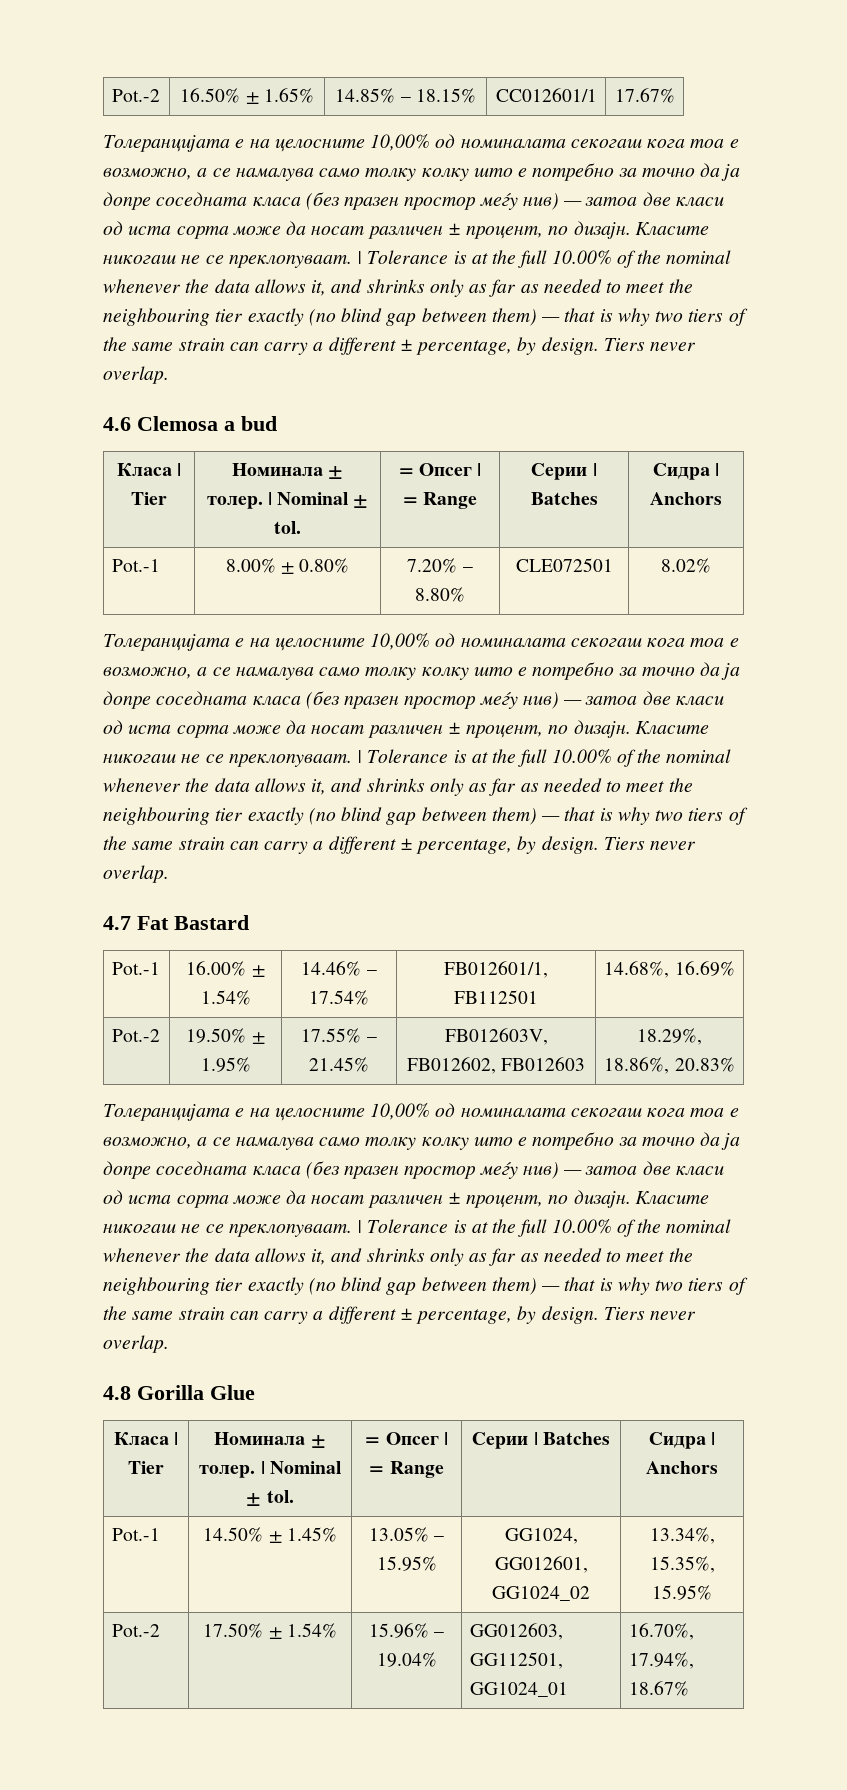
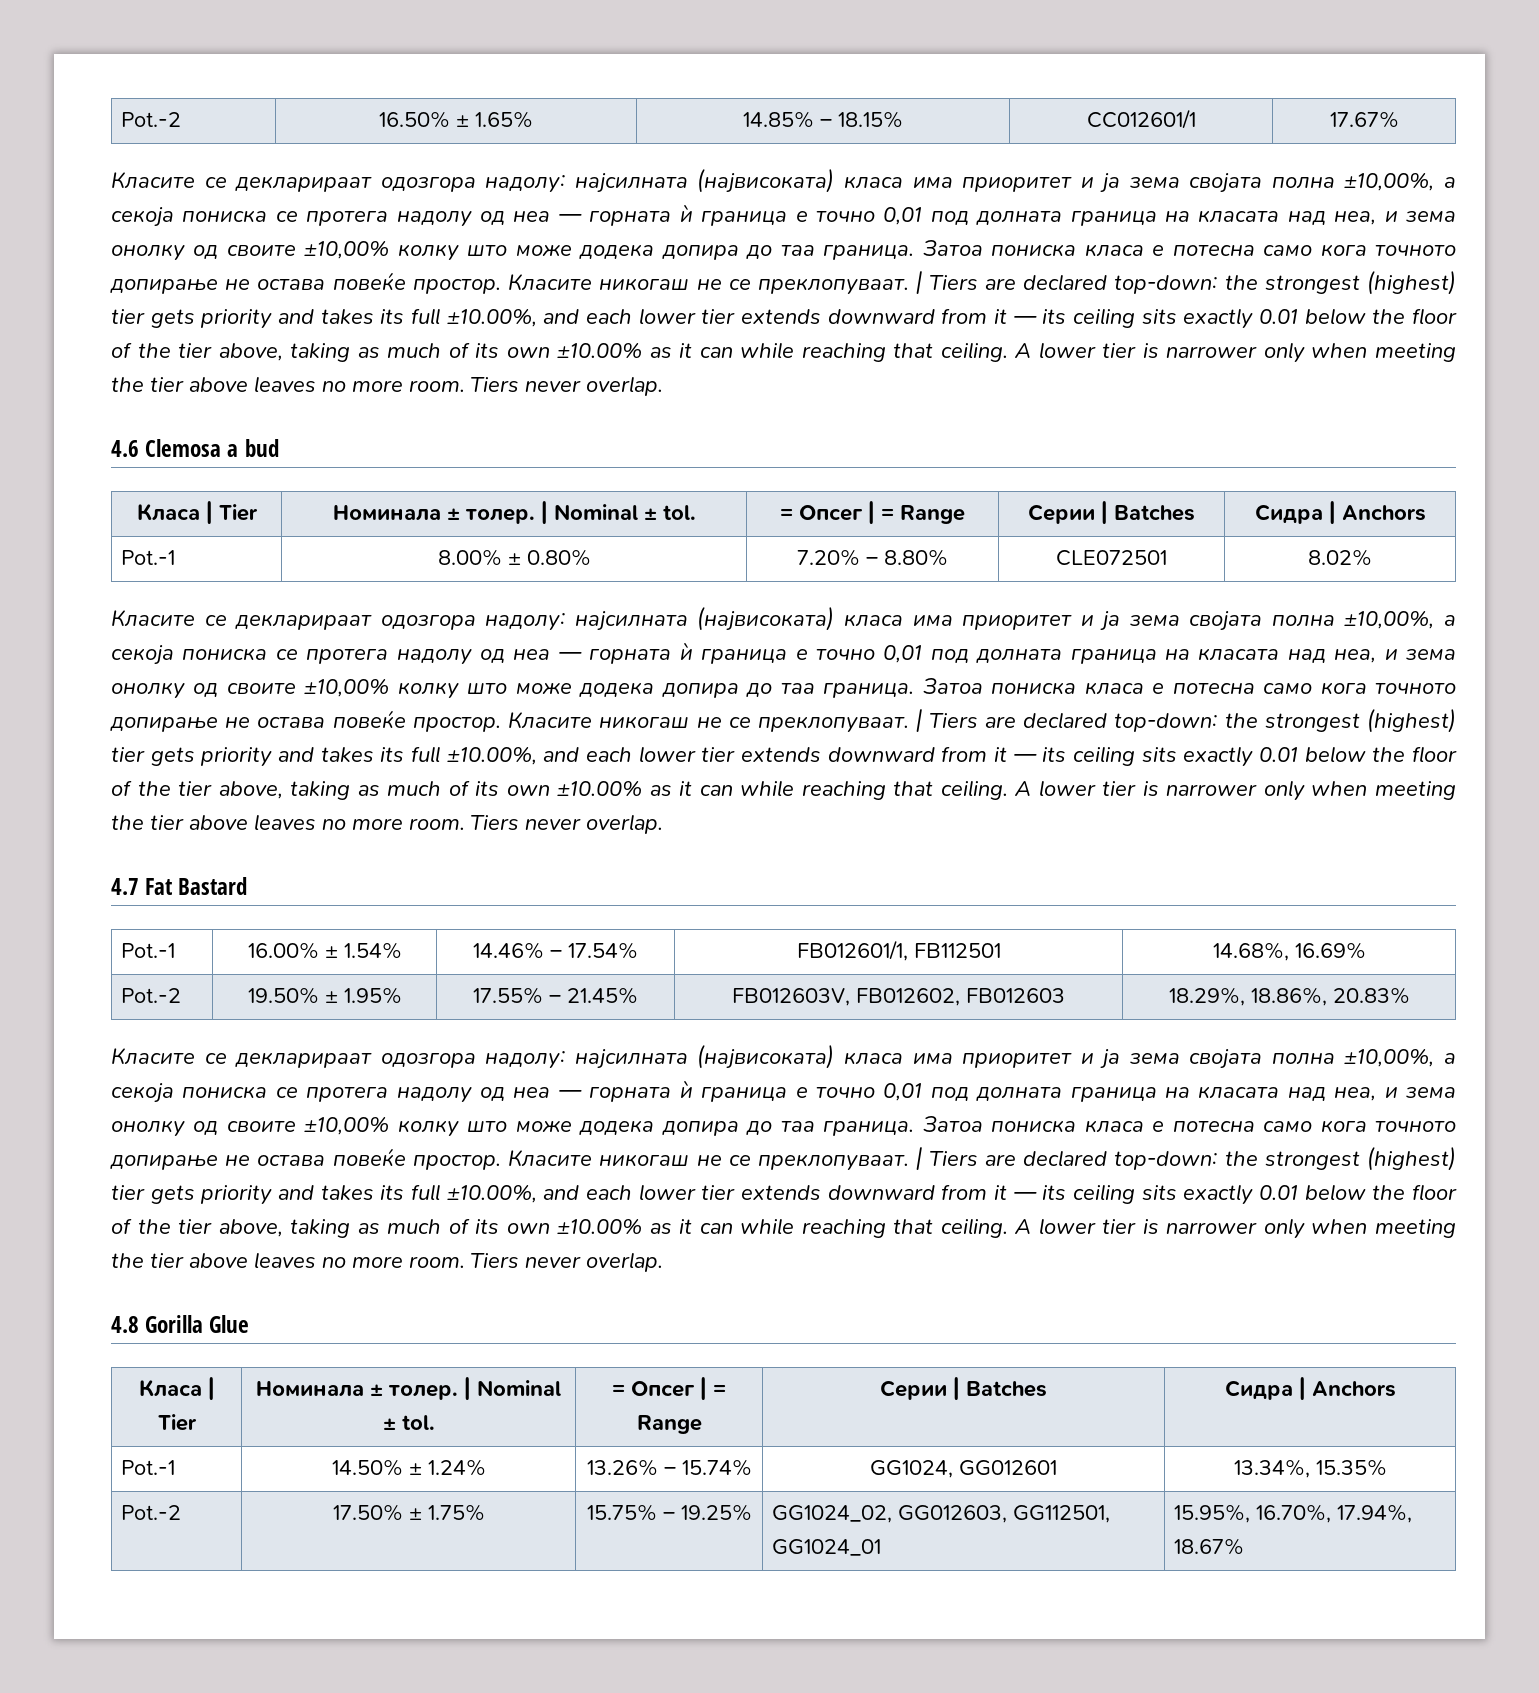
  Pot.-2 | 16.50% ± 1.65% | 14.85% – 18.15% | CC012601/1 | 17.67%
- Толеранцијата е на целосните 10,00% од номиналата секогаш кога тоа е возможно, а се намалува само толку колку што е потребно за точно да ја допре соседната класа (без празен простор меѓу нив) — затоа две класи од иста сорта може да носат различен ± процент, по дизајн. Класите никогаш не се преклопуваат. | Tolerance is at the full 10.00% of the nominal whenever the data allows it, and shrinks only as far as needed to meet the neighbouring tier exactly (no blind gap between them) — that is why two tiers of the same strain can carry a different ± percentage, by design.
+ Класите се декларираат одозгора надолу: најсилната (највисоката) класа има приоритет и ја зема својата полна ±10,00%, а секоја пониска се протега надолу од неа — горната ѝ граница е точно 0,01 под долната граница на класата над неа, и зема онолку од своите ±10,00% колку што може додека допира до таа граница. Затоа пониска класа е потесна само кога точното допирање не остава повеќе простор. Класите никогаш не се преклопуваат. | Tiers are declared top-down: the strongest (highest) tier gets priority and takes its full ±10.00%, and each lower tier extends downward from it — its ceiling sits exactly 0.01 below the floor of the tier above, taking as much of its own ±10.00% as it can while reaching that ceiling. A lower tier is narrower only when meeting the tier above leaves no more room.
  Pot.-1 | 8.00% ± 0.80% | 7.20% – 8.80% | CLE072501 | 8.02%
- Толеранцијата е на целосните 10,00% од номиналата секогаш кога тоа е возможно, а се намалува само толку колку што е потребно за точно да ја допре соседната класа (без празен простор меѓу нив) — затоа две класи од иста сорта може да носат различен ± процент, по дизајн. Класите никогаш не се преклопуваат. | Tolerance is at the full 10.00% of the nominal whenever the data allows it, and shrinks only as far as needed to meet the neighbouring tier exactly (no blind gap between them) — that is why two tiers of the same strain can carry a different ± percentage, by design.
+ Класите се декларираат одозгора надолу: најсилната (највисоката) класа има приоритет и ја зема својата полна ±10,00%, а секоја пониска се протега надолу од неа — горната ѝ граница е точно 0,01 под долната граница на класата над неа, и зема онолку од своите ±10,00% колку што може додека допира до таа граница. Затоа пониска класа е потесна само кога точното допирање не остава повеќе простор. Класите никогаш не се преклопуваат. | Tiers are declared top-down: the strongest (highest) tier gets priority and takes its full ±10.00%, and each lower tier extends downward from it — its ceiling sits exactly 0.01 below the floor of the tier above, taking as much of its own ±10.00% as it can while reaching that ceiling. A lower tier is narrower only when meeting the tier above leaves no more room.
  Pot.-2 | 19.50% ± 1.95% | 17.55% – 21.45% | FB012603V, FB012602, FB012603 | 18.29%, 18.86%, 20.83%
- Толеранцијата е на целосните 10,00% од номиналата секогаш кога тоа е возможно, а се намалува само толку колку што е потребно за точно да ја допре соседната класа (без празен простор меѓу нив) — затоа две класи од иста сорта може да носат различен ± процент, по дизајн. Класите никогаш не се преклопуваат. | Tolerance is at the full 10.00% of the nominal whenever the data allows it, and shrinks only as far as needed to meet the neighbouring tier exactly (no blind gap between them) — that is why two tiers of the same strain can carry a different ± percentage, by design.
+ Класите се декларираат одозгора надолу: најсилната (највисоката) класа има приоритет и ја зема својата полна ±10,00%, а секоја пониска се протега надолу од неа — горната ѝ граница е точно 0,01 под долната граница на класата над неа, и зема онолку од своите ±10,00% колку што може додека допира до таа граница. Затоа пониска класа е потесна само кога точното допирање не остава повеќе простор. Класите никогаш не се преклопуваат. | Tiers are declared top-down: the strongest (highest) tier gets priority and takes its full ±10.00%, and each lower tier extends downward from it — its ceiling sits exactly 0.01 below the floor of the tier above, taking as much of its own ±10.00% as it can while reaching that ceiling. A lower tier is narrower only when meeting the tier above leaves no more room.
- Pot.-1 | 14.50% ± 1.45% | 13.05% – 15.95% | GG1024, GG012601, GG1024_02 | 13.34%, 15.35%, 15.95%
+ Pot.-1 | 14.50% ± 1.24% | 13.26% – 15.74% | GG1024, GG012601 | 13.34%, 15.35%
- Pot.-2 | 17.50% ± 1.54% | 15.96% – 19.04% | GG012603, GG112501, GG1024_01 | 16.70%, 17.94%, 18.67%
+ Pot.-2 | 17.50% ± 1.75% | 15.75% – 19.25% | GG1024_02, GG012603, GG112501, GG1024_01 | 15.95%, 16.70%, 17.94%, 18.67%

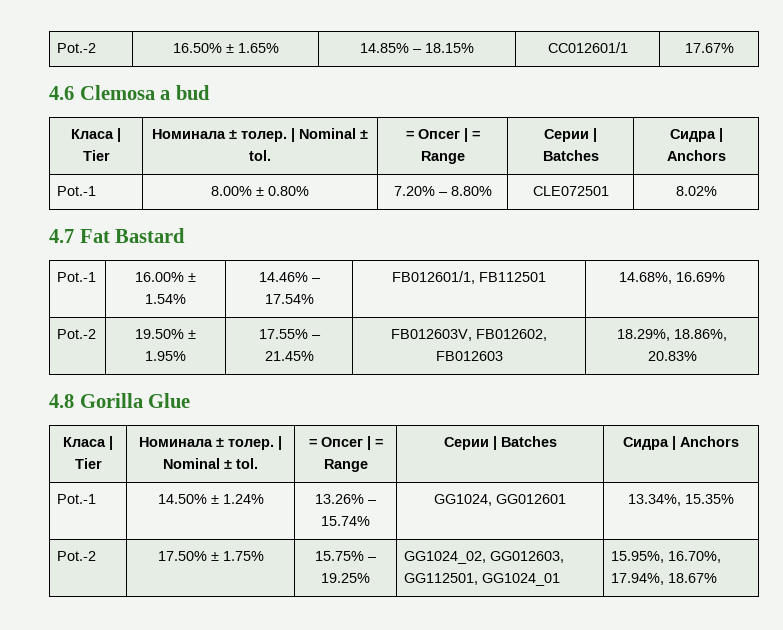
  Pot.-2 | 16.50% ± 1.65% | 14.85% – 18.15% | CC012601/1 | 17.67%
- Класите се декларираат одозгора надолу: најсилната (највисоката) класа има приоритет и ја зема својата полна ±10,00%, а секоја пониска се протега надолу од неа — горната ѝ граница е точно 0,01 под долната граница на класата над неа, и зема онолку од своите ±10,00% колку што може додека допира до таа граница. Затоа пониска класа е потесна само кога точното допирање не остава повеќе простор. Класите никогаш не се преклопуваат. | Tiers are declared top-down: the strongest (highest) tier gets priority and takes its full ±10.00%, and each lower tier extends downward from it — its ceiling sits exactly 0.01 below the floor of the tier above, taking as much of its own ±10.00% as it can while reaching that ceiling. A lower tier is narrower only when meeting the tier above leaves no more room. Tiers never overlap.
  Pot.-1 | 8.00% ± 0.80% | 7.20% – 8.80% | CLE072501 | 8.02%
- Класите се декларираат одозгора надолу: најсилната (највисоката) класа има приоритет и ја зема својата полна ±10,00%, а секоја пониска се протега надолу од неа — горната ѝ граница е точно 0,01 под долната граница на класата над неа, и зема онолку од своите ±10,00% колку што може додека допира до таа граница. Затоа пониска класа е потесна само кога точното допирање не остава повеќе простор. Класите никогаш не се преклопуваат. | Tiers are declared top-down: the strongest (highest) tier gets priority and takes its full ±10.00%, and each lower tier extends downward from it — its ceiling sits exactly 0.01 below the floor of the tier above, taking as much of its own ±10.00% as it can while reaching that ceiling. A lower tier is narrower only when meeting the tier above leaves no more room. Tiers never overlap.
  Pot.-2 | 19.50% ± 1.95% | 17.55% – 21.45% | FB012603V, FB012602, FB012603 | 18.29%, 18.86%, 20.83%
- Класите се декларираат одозгора надолу: најсилната (највисоката) класа има приоритет и ја зема својата полна ±10,00%, а секоја пониска се протега надолу од неа — горната ѝ граница е точно 0,01 под долната граница на класата над неа, и зема онолку од своите ±10,00% колку што може додека допира до таа граница. Затоа пониска класа е потесна само кога точното допирање не остава повеќе простор. Класите никогаш не се преклопуваат. | Tiers are declared top-down: the strongest (highest) tier gets priority and takes its full ±10.00%, and each lower tier extends downward from it — its ceiling sits exactly 0.01 below the floor of the tier above, taking as much of its own ±10.00% as it can while reaching that ceiling. A lower tier is narrower only when meeting the tier above leaves no more room. Tiers never overlap.

